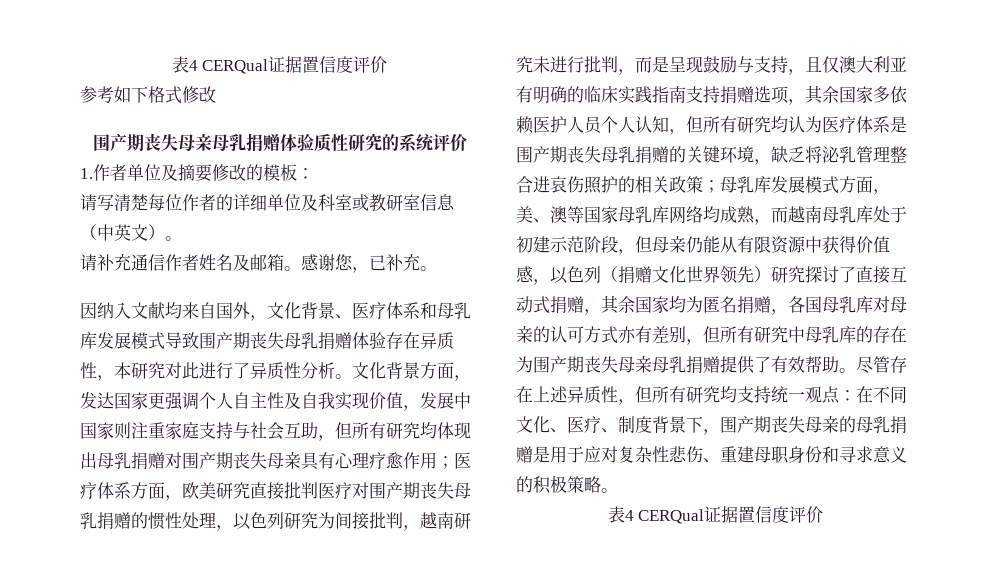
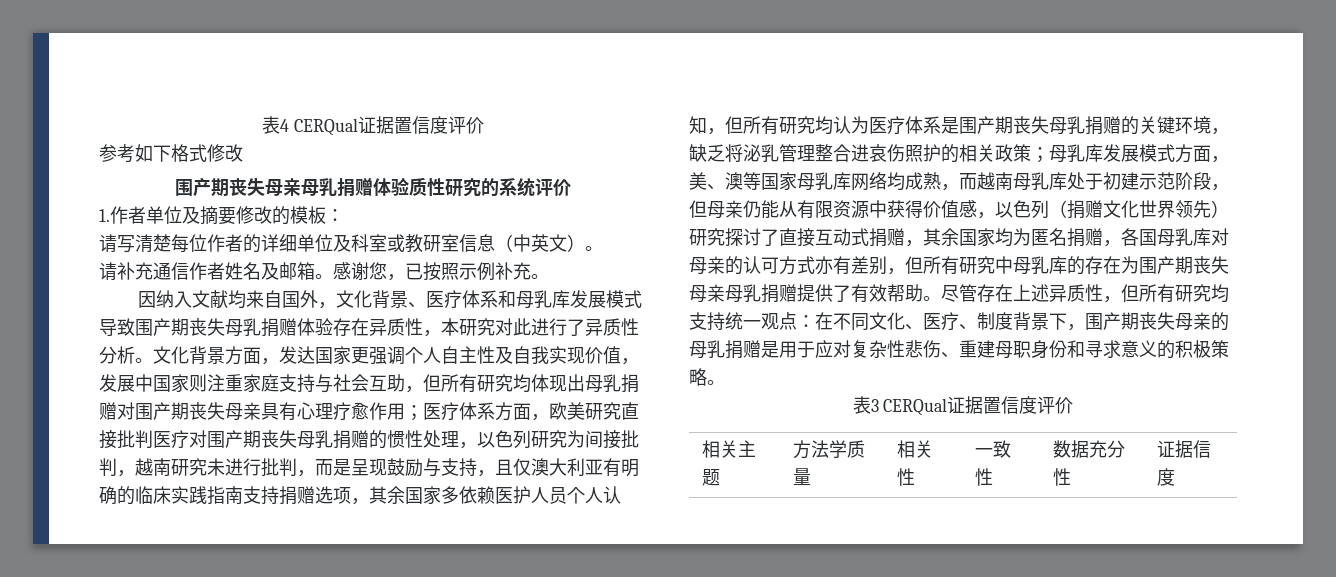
- 感谢您，已补充。
+ 感谢您，已按照示例补充。
  尽管存在上述异质性，但所有研究均支持统一观点：在不同文化、医疗、制度背景下，围产期丧失母亲的母乳捐赠是用于应对复杂性悲伤、重建母职身份和寻求意义的积极策略。
- 表4 CERQual证据置信度评价
+ 表3 CERQual证据置信度评价
+ 相关主题 | 方法学质量 | 相关性 | 一致性 | 数据充分性 | 证据信度

